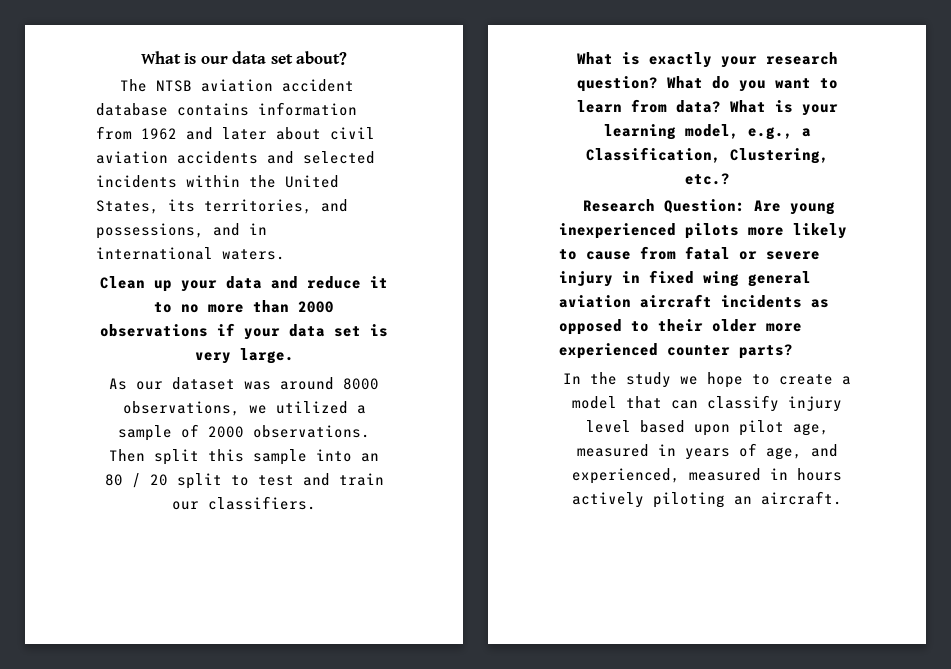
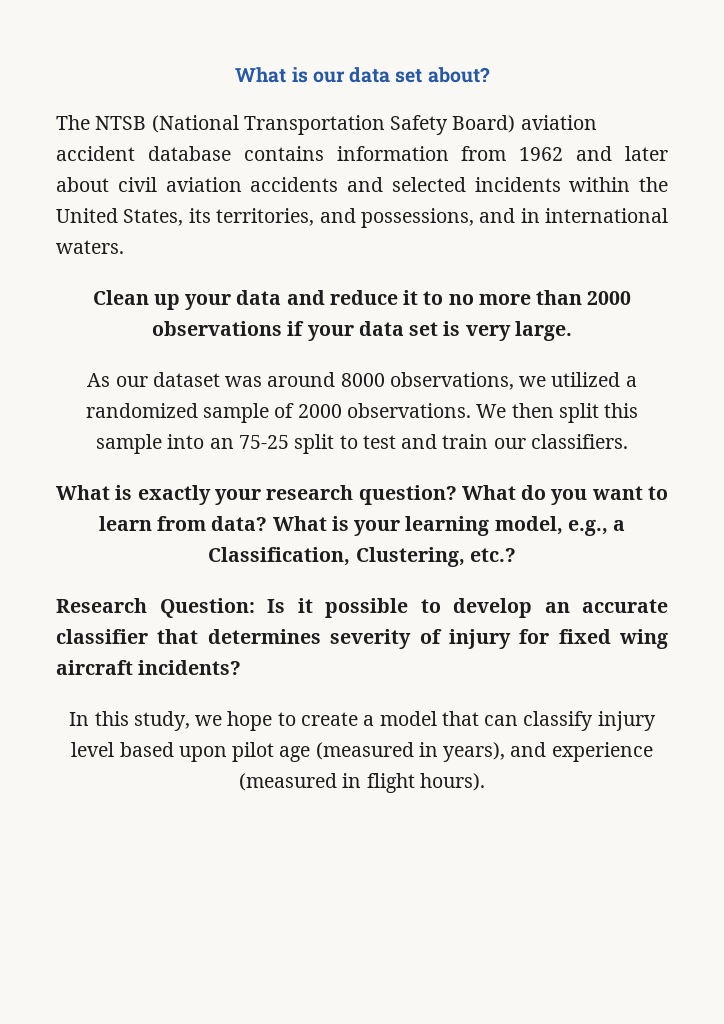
- The NTSB aviation accident database contains information from 1962 and later about civil aviation accidents and selected incidents within the United States, its territories, and possessions, and in international waters.
+ The NTSB (National Transportation Safety Board) aviation accident database contains information from 1962 and later about civil aviation accidents and selected incidents within the United States, its territories, and possessions, and in international waters.
- As our dataset was around 8000 observations, we utilized a sample of 2000 observations.
+ As our dataset was around 8000 observations, we utilized a randomized sample of 2000 observations.
- Then split this sample into an 80 / 20 split to test and train our classifiers.
+ We then split this sample into an 75-25 split to test and train our classifiers.
- Research Question: Are young inexperienced pilots more likely to cause from fatal or severe injury in fixed wing general aviation aircraft incidents as opposed to their older more experienced counter parts?
+ Research Question: Is it possible to develop an accurate classifier that determines severity of injury for fixed wing aircraft incidents?
- In the study we hope to create a model that can classify injury level based upon pilot age, measured in years of age, and experienced, measured in hours actively piloting an aircraft.
+ In this study, we hope to create a model that can classify injury level based upon pilot age (measured in years), and experience (measured in flight hours).

